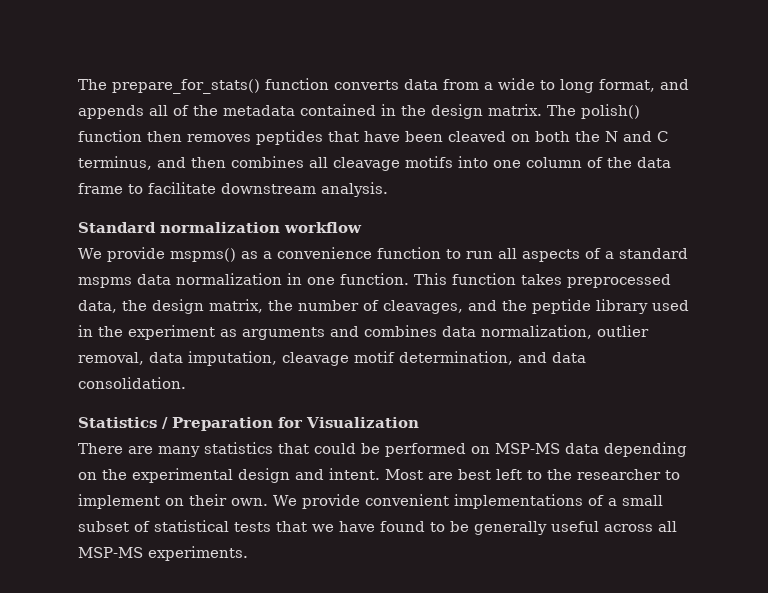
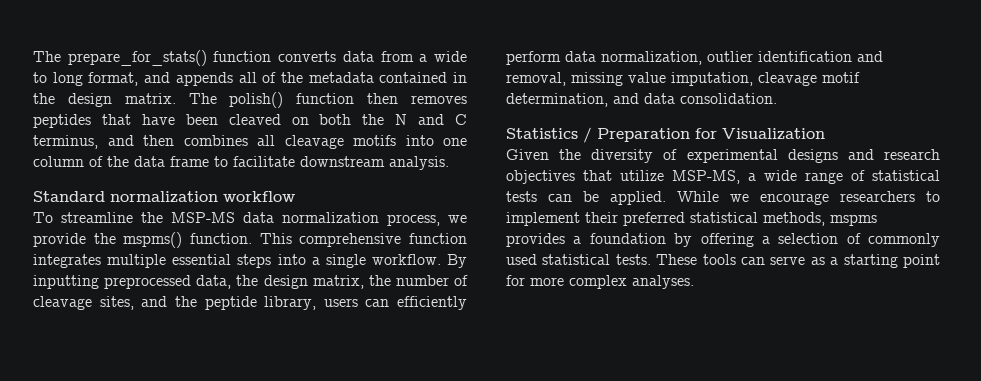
- We provide mspms() as a convenience function to run all aspects of a standard mspms data normalization in one function. This function takes preprocessed data, the design matrix, the number of cleavages, and the peptide library used in the experiment as arguments and combines data normalization, outlier removal, data imputation, cleavage motif determination, and data consolidation.
+ To streamline the MSP-MS data normalization process, we provide the mspms() function. This comprehensive function integrates multiple essential steps into a single workflow. By inputting preprocessed data, the design matrix, the number of cleavage sites, and the peptide library, users can efficiently perform data normalization, outlier identification and removal, missing value imputation, cleavage motif determination, and data consolidation.
- There are many statistics that could be performed on MSP-MS data depending on the experimental design and intent. Most are best left to the researcher to implement on their own. We provide convenient implementations of a small subset of statistical tests that we have found to be generally useful across all MSP-MS experiments.
+ Given the diversity of experimental designs and research objectives that utilize MSP-MS, a wide range of statistical tests can be applied. While we encourage researchers to implement their preferred statistical methods, mspms provides a foundation by offering a selection of commonly used statistical tests. These tools can serve as a starting point for more complex analyses.

